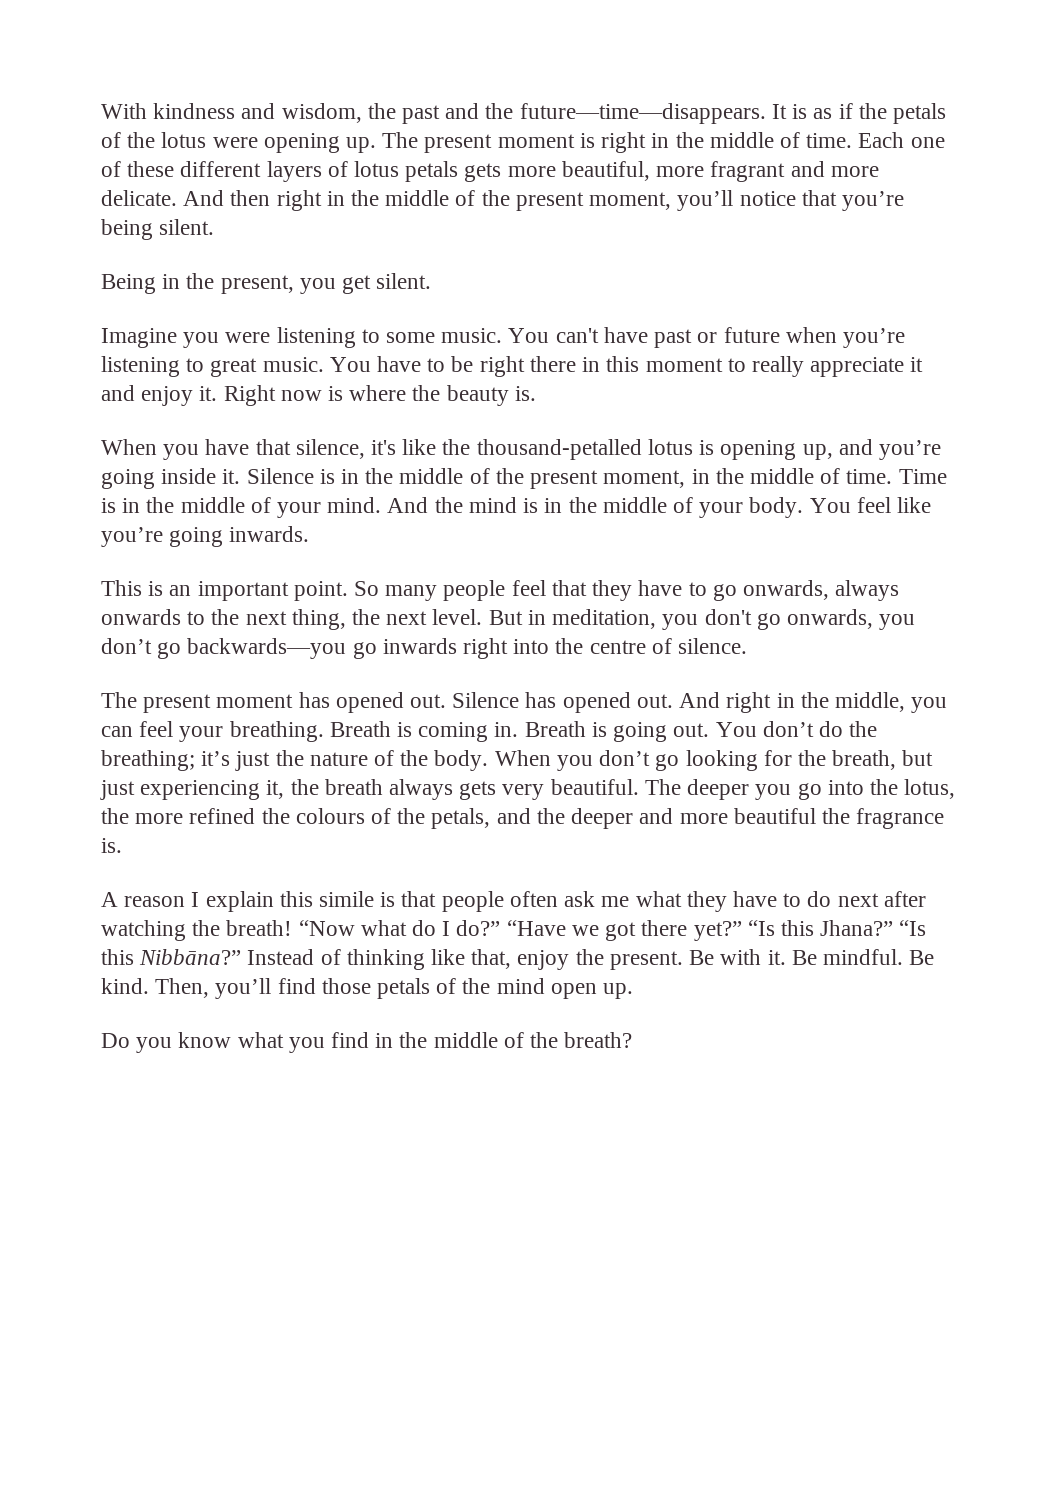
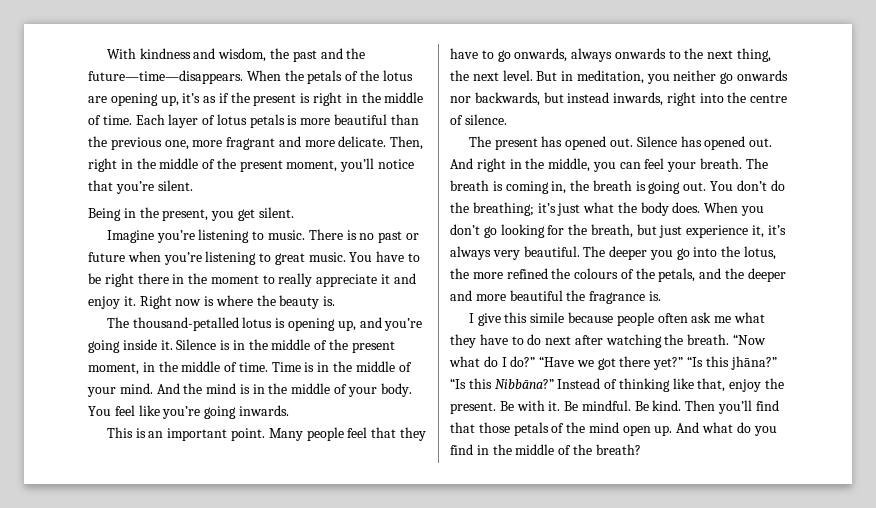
- It is as if the petals of the lotus were opening up. The present moment is right in the middle of time.
+ When the petals of the lotus are opening up, it’s as if the present is right in the middle of time.
- Each one of these different layers of lotus petals gets more beautiful, more fragrant and more delicate.
+ Each layer of lotus petals is more beautiful than the previous one, more fragrant and more delicate.
- And then right in the middle of the present moment, you’ll notice that you’re being silent.
+ Then, right in the middle of the present moment, you’ll notice that you’re silent.
- Imagine you were listening to some music. You can't have past or future when you’re listening to great music.
+ Imagine you’re listening to music. There is no past or future when you’re listening to great music.
- You have to be right there in this moment to really appreciate it and enjoy it.
+ You have to be right there in the moment to really appreciate it and enjoy it.
- When you have that silence, it's like the thousand-petalled lotus is opening up, and you’re going inside it.
+ The thousand-petalled lotus is opening up, and you’re going inside it.
- So many people feel that they have to go onwards, always onwards to the next thing, the next level.
+ Many people feel that they have to go onwards, always onwards to the next thing, the next level.
- But in meditation, you don't go onwards, you don’t go backwards—you go inwards right into the centre of silence.
+ But in meditation, you neither go onwards nor backwards, but instead inwards, right into the centre of silence.
- The present moment has opened out.
+ The present has opened out.
- And right in the middle, you can feel your breathing. Breath is coming in. Breath is going out.
+ And right in the middle, you can feel your breath. The breath is coming in, the breath is going out.
- You don’t do the breathing; it’s just the nature of the body.
+ You don’t do the breathing; it’s just what the body does.
- When you don’t go looking for the breath, but just experiencing it, the breath always gets very beautiful.
+ When you don’t go looking for the breath, but just experience it, it’s always very beautiful.
- A reason I explain this simile is that people often ask me what they have to do next after watching the breath!
+ I give this simile because people often ask me what they have to do next after watching the breath.
- “Is this Jhana?”
+ “Is this jhāna?”
- Then, you’ll find those petals of the mind open up.
- Do you know what you find in the middle of the breath?
+ Then you’ll find that those petals of the mind open up. And what do you find in the middle of the breath?

